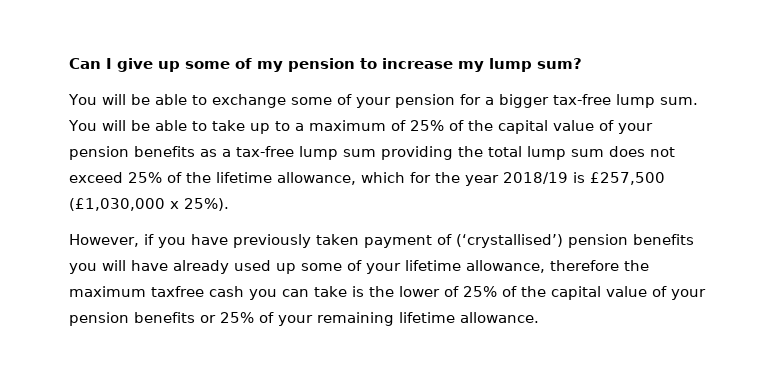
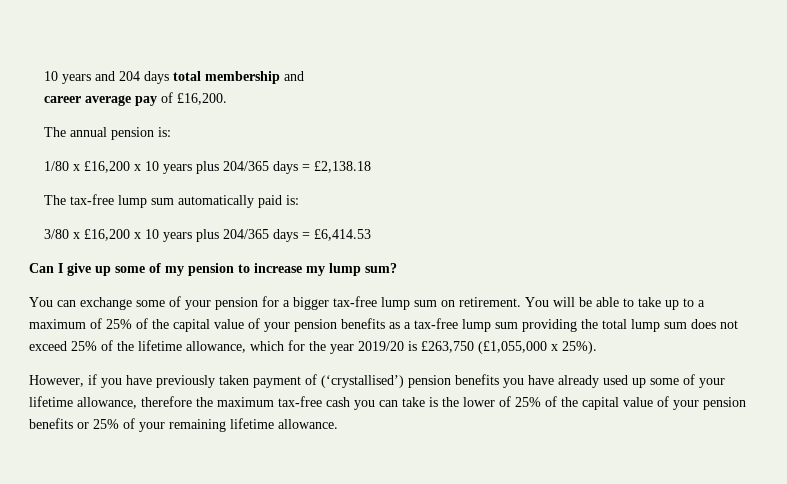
+ 10 years and 204 days total membership and
+ career average pay of £16,200.
+ The annual pension is:
+ 1/80 x £16,200 x 10 years plus 204/365 days = £2,138.18
+ The tax-free lump sum automatically paid is:
+ 3/80 x £16,200 x 10 years plus 204/365 days = £6,414.53
- You will be able to exchange some of your pension for a bigger tax-free lump sum.
+ You can exchange some of your pension for a bigger tax-free lump sum on retirement.
- You will be able to take up to a maximum of 25% of the capital value of your pension benefits as a tax-free lump sum providing the total lump sum does not exceed 25% of the lifetime allowance, which for the year 2018/19 is £257,500 (£1,030,000 x 25%).
+ You will be able to take up to a maximum of 25% of the capital value of your pension benefits as a tax-free lump sum providing the total lump sum does not exceed 25% of the lifetime allowance, which for the year 2019/20 is £263,750 (£1,055,000 x 25%).
- However, if you have previously taken payment of (‘crystallised’) pension benefits you will have already used up some of your lifetime allowance, therefore the maximum taxfree cash you can take is the lower of 25% of the capital value of your pension benefits or 25% of your remaining lifetime allowance.
+ However, if you have previously taken payment of (‘crystallised’) pension benefits you have already used up some of your lifetime allowance, therefore the maximum tax-free cash you can take is the lower of 25% of the capital value of your pension benefits or 25% of your remaining lifetime allowance.

